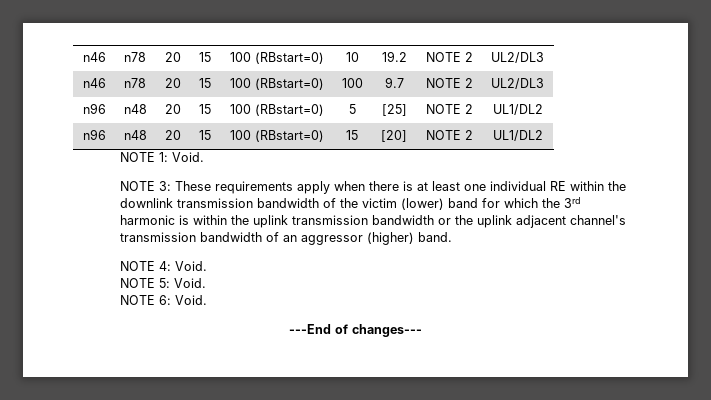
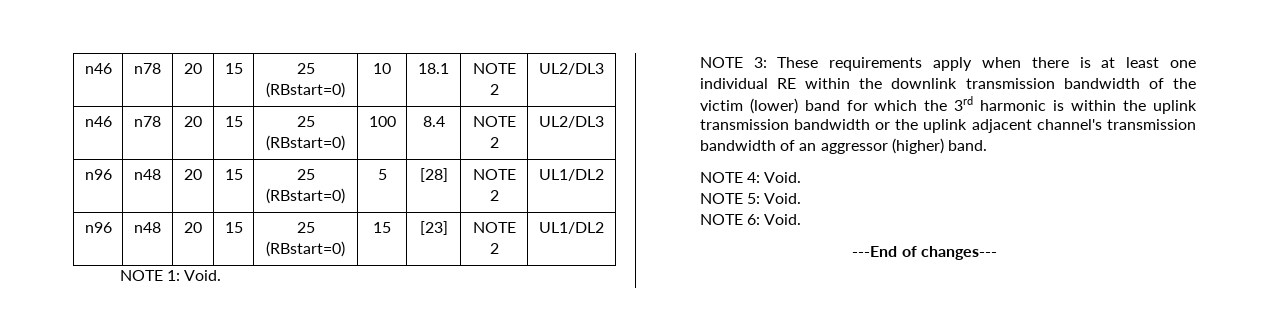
- n46 | n78 | 20 | 15 | 100 (RBstart=0) | 10 | 19.2 | NOTE 2 | UL2/DL3
+ n46 | n78 | 20 | 15 | 25 (RBstart=0) | 10 | 18.1 | NOTE 2 | UL2/DL3
- n46 | n78 | 20 | 15 | 100 (RBstart=0) | 100 | 9.7 | NOTE 2 | UL2/DL3
+ n46 | n78 | 20 | 15 | 25 (RBstart=0) | 100 | 8.4 | NOTE 2 | UL2/DL3
- n96 | n48 | 20 | 15 | 100 (RBstart=0) | 5 | [25] | NOTE 2 | UL1/DL2
+ n96 | n48 | 20 | 15 | 25 (RBstart=0) | 5 | [28] | NOTE 2 | UL1/DL2
- n96 | n48 | 20 | 15 | 100 (RBstart=0) | 15 | [20] | NOTE 2 | UL1/DL2
+ n96 | n48 | 20 | 15 | 25 (RBstart=0) | 15 | [23] | NOTE 2 | UL1/DL2

